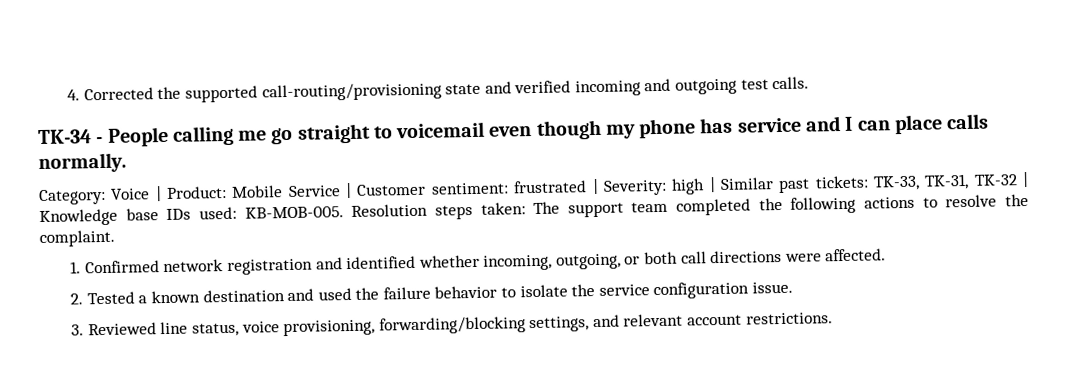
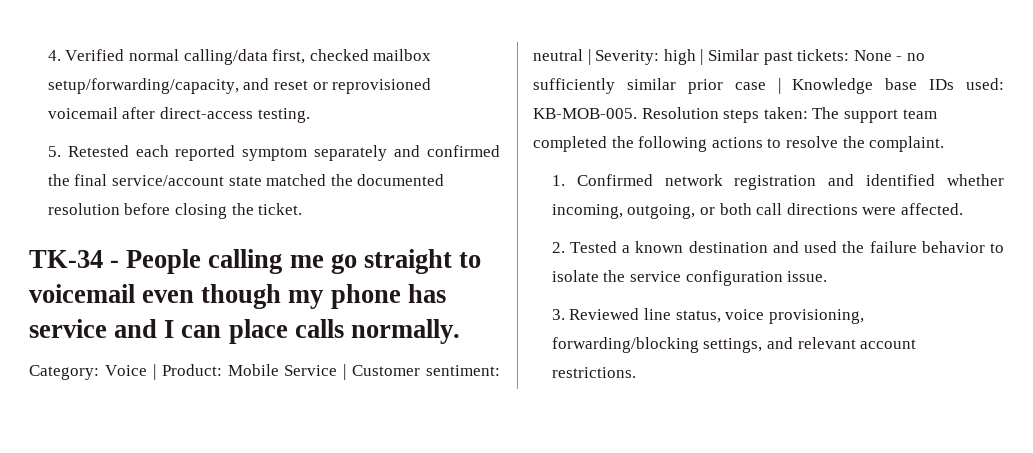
- 4. Corrected the supported call-routing/provisioning state and verified incoming and outgoing test calls.
+ 4. Verified normal calling/data first, checked mailbox setup/forwarding/capacity, and reset or reprovisioned voicemail after direct-access testing.
+ 5. Retested each reported symptom separately and confirmed the final service/account state matched the documented resolution before closing the ticket.
- Category: Voice | Product: Mobile Service | Customer sentiment: frustrated | Severity: high | Similar past tickets: TK-33, TK-31, TK-32 | Knowledge base IDs used: KB-MOB-005.
+ Category: Voice | Product: Mobile Service | Customer sentiment: neutral | Severity: high | Similar past tickets: None - no sufficiently similar prior case | Knowledge base IDs used: KB-MOB-005.

